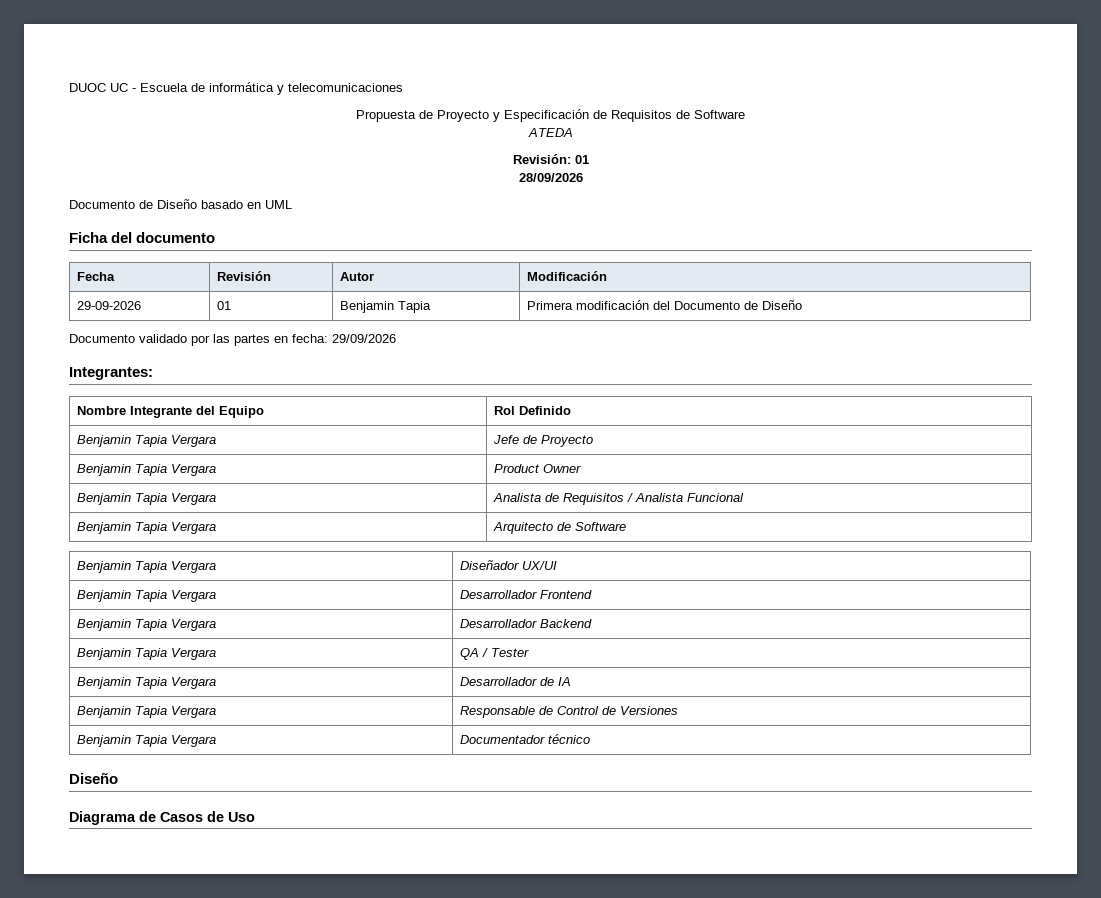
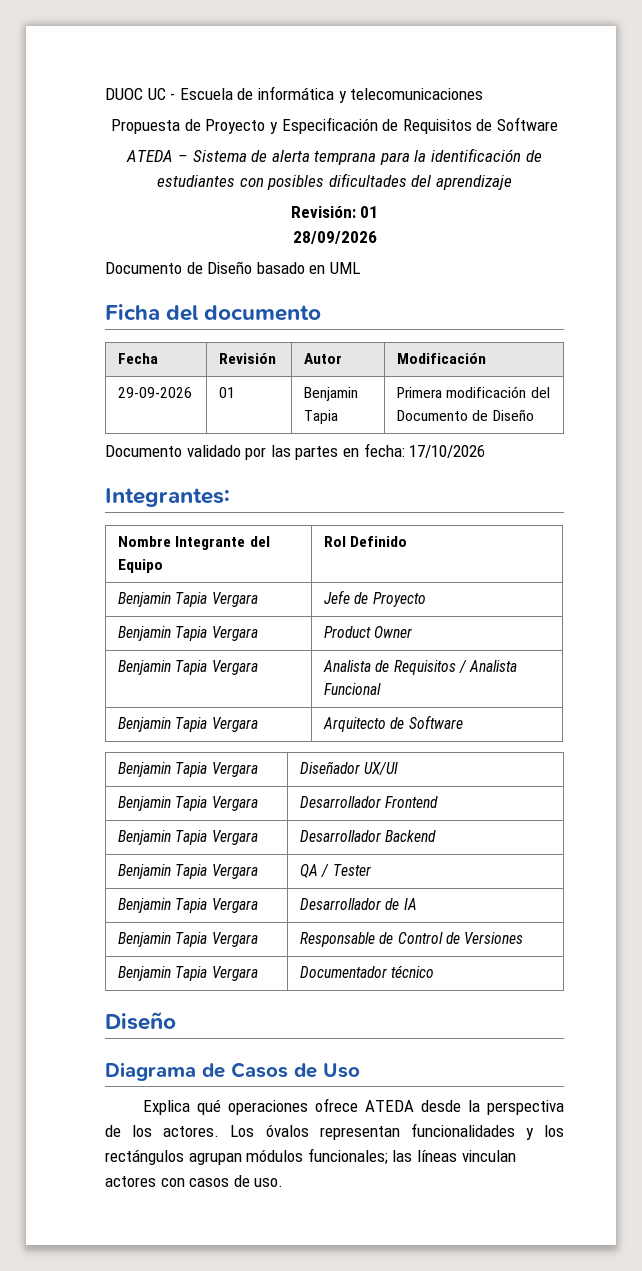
- ATEDA
+ ATEDA – Sistema de alerta temprana para la identificación de estudiantes con posibles dificultades del aprendizaje
- Documento validado por las partes en fecha: 29/09/2026
+ Documento validado por las partes en fecha: 17/10/2026
+ Explica qué operaciones ofrece ATEDA desde la perspectiva de los actores. Los óvalos representan funcionalidades y los rectángulos agrupan módulos funcionales; las líneas vinculan actores con casos de uso.

